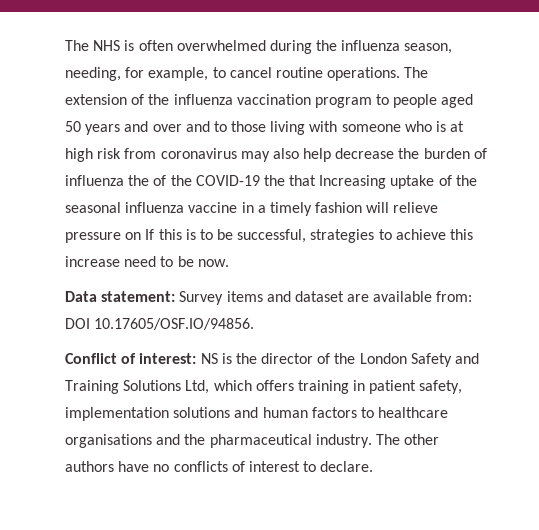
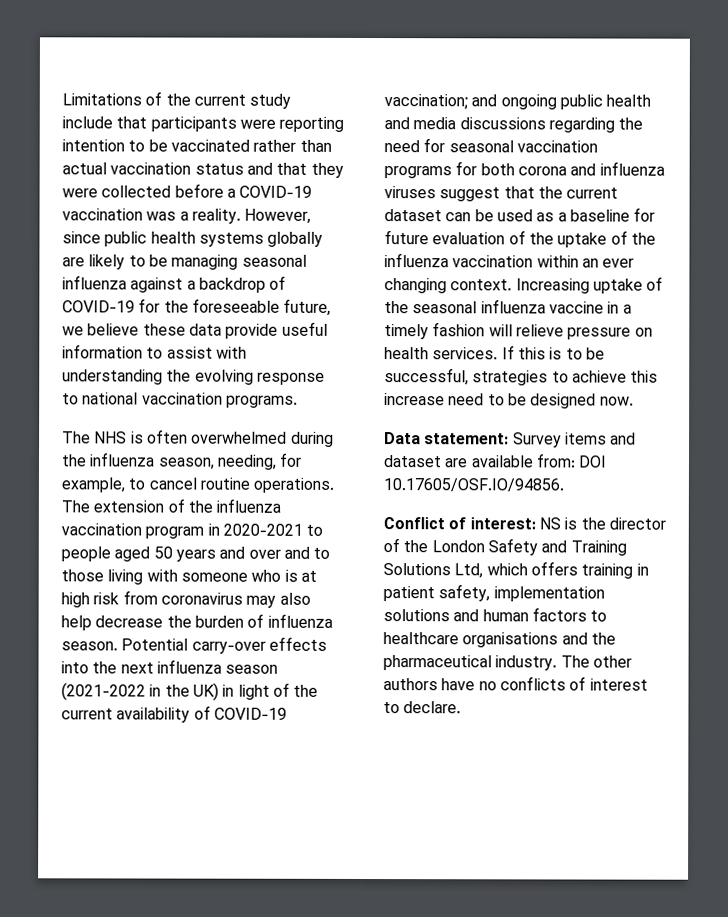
+ Limitations of the current study include that participants were reporting intention to be vaccinated rather than actual vaccination status and that they were collected before a COVID-19 vaccination was a reality. However, since public health systems globally are likely to be managing seasonal influenza against a backdrop of COVID-19 for the foreseeable future, we believe these data provide useful information to assist with understanding the evolving response to national vaccination programs.
- The extension of the influenza vaccination program to people aged 50 years and over and to those living with someone who is at high risk from coronavirus may also help decrease the burden of influenza the of the COVID-19 the that Increasing uptake of the seasonal influenza vaccine in a timely fashion will relieve pressure on If this is to be successful, strategies to achieve this increase need to be now.
+ The extension of the influenza vaccination program in 2020-2021 to people aged 50 years and over and to those living with someone who is at high risk from coronavirus may also help decrease the burden of influenza season. Potential carry-over effects into the next influenza season (2021-2022 in the UK) in light of the current availability of COVID-19 vaccination; and ongoing public health and media discussions regarding the need for seasonal vaccination programs for both corona and influenza viruses suggest that the current dataset can be used as a baseline for future evaluation of the uptake of the influenza vaccination within an ever changing context. Increasing uptake of the seasonal influenza vaccine in a timely fashion will relieve pressure on health services. If this is to be successful, strategies to achieve this increase need to be designed now.

